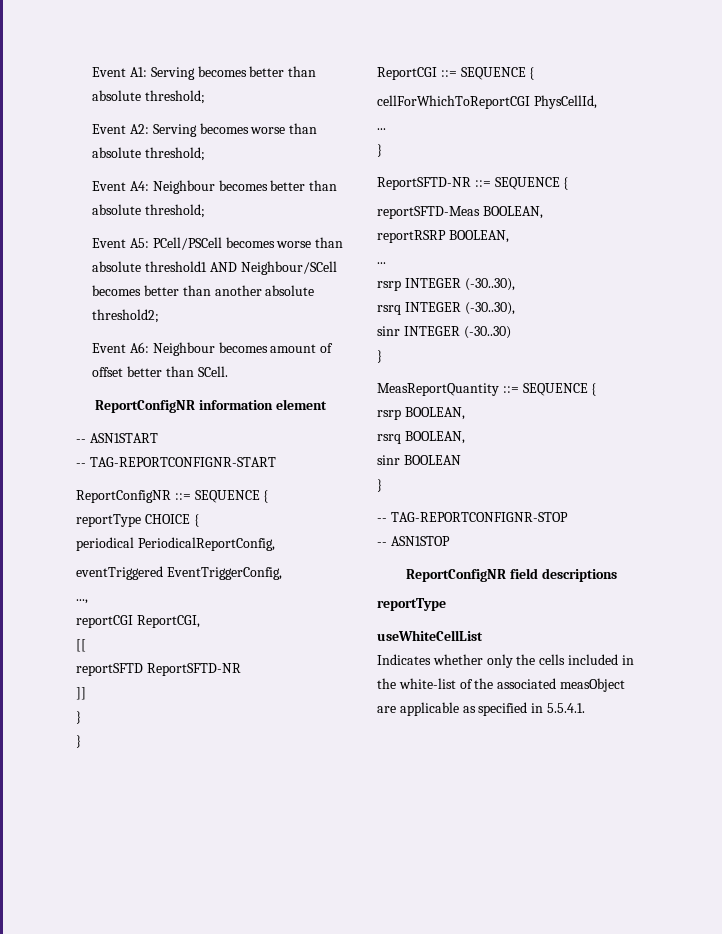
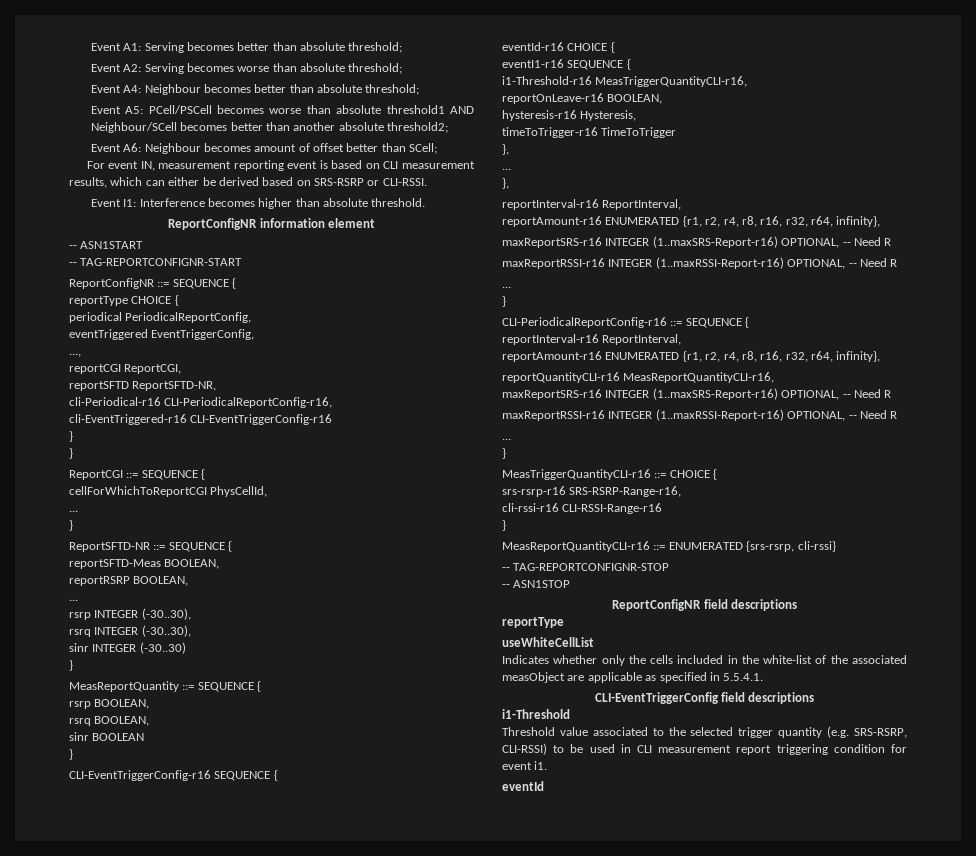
- Event A6: Neighbour becomes amount of offset better than SCell.
+ Event A6: Neighbour becomes amount of offset better than SCell;
+ For event IN, measurement reporting event is based on CLI measurement results, which can either be derived based on SRS-RSRP or CLI-RSSI.
+ Event I1: Interference becomes higher than absolute threshold.
- [[
- reportSFTD ReportSFTD-NR
- ]]
+ reportSFTD ReportSFTD-NR,
+ cli-Periodical-r16 CLI-PeriodicalReportConfig-r16,
+ cli-EventTriggered-r16 CLI-EventTriggerConfig-r16
+ CLI-EventTriggerConfig-r16 SEQUENCE {
+ eventId-r16 CHOICE {
+ eventI1-r16 SEQUENCE {
+ i1-Threshold-r16 MeasTriggerQuantityCLI-r16,
+ reportOnLeave-r16 BOOLEAN,
+ hysteresis-r16 Hysteresis,
+ timeToTrigger-r16 TimeToTrigger
+ },
+ ...
+ },
+ reportInterval-r16 ReportInterval,
+ reportAmount-r16 ENUMERATED {r1, r2, r4, r8, r16, r32, r64, infinity},
+ maxReportSRS-r16 INTEGER (1..maxSRS-Report-r16) OPTIONAL, -- Need R
+ maxReportRSSI-r16 INTEGER (1..maxRSSI-Report-r16) OPTIONAL, -- Need R
+ ...
+ }
+ CLI-PeriodicalReportConfig-r16 ::= SEQUENCE {
+ reportInterval-r16 ReportInterval,
+ reportAmount-r16 ENUMERATED {r1, r2, r4, r8, r16, r32, r64, infinity},
+ reportQuantityCLI-r16 MeasReportQuantityCLI-r16,
+ maxReportSRS-r16 INTEGER (1..maxSRS-Report-r16) OPTIONAL, -- Need R
+ maxReportRSSI-r16 INTEGER (1..maxRSSI-Report-r16) OPTIONAL, -- Need R
+ ...
+ }
+ MeasTriggerQuantityCLI-r16 ::= CHOICE {
+ srs-rsrp-r16 SRS-RSRP-Range-r16,
+ cli-rssi-r16 CLI-RSSI-Range-r16
+ }
+ MeasReportQuantityCLI-r16 ::= ENUMERATED {srs-rsrp, cli-rssi}
+ CLI-EventTriggerConfig field descriptions
+ i1-Threshold
+ Threshold value associated to the selected trigger quantity (e.g. SRS-RSRP, CLI-RSSI) to be used in CLI measurement report triggering condition for event i1.
+ eventId

